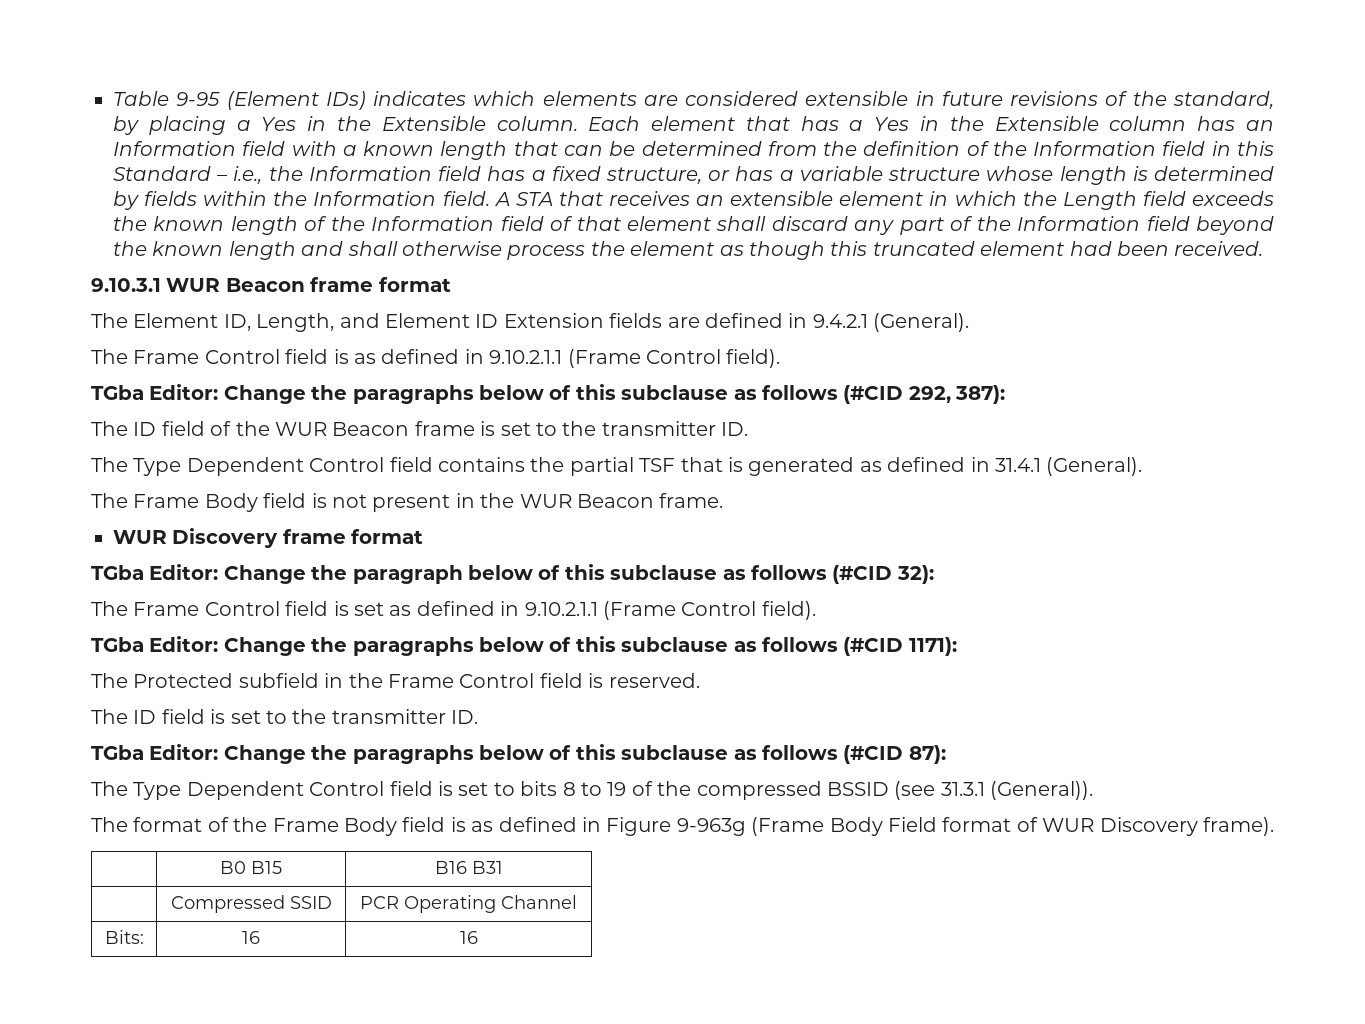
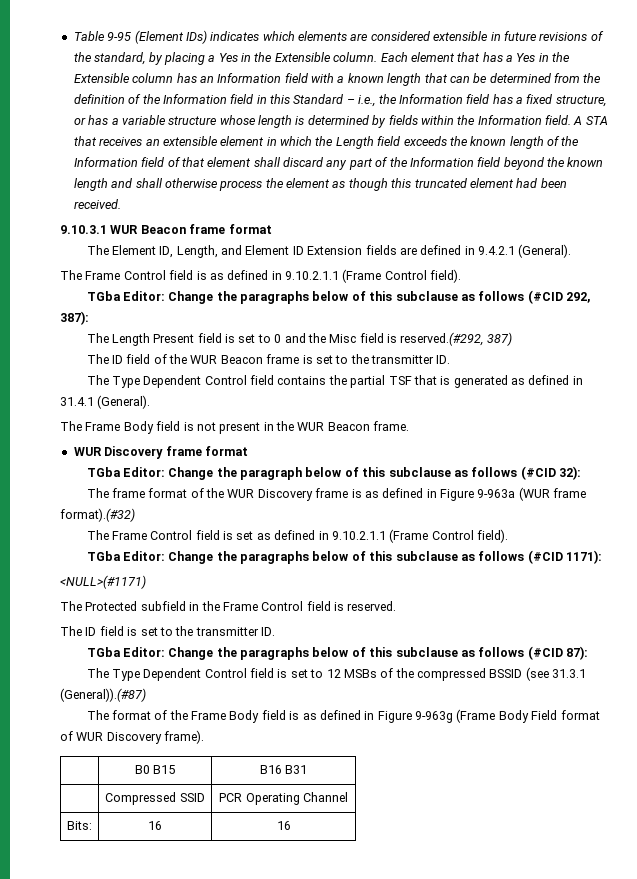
+ The Length Present field is set to 0 and the Misc field is reserved.(#292, 387)
+ The frame format of the WUR Discovery frame is as defined in Figure 9-963a (WUR frame format).(#32)
+ <NULL>(#1171)
- The Type Dependent Control field is set to bits 8 to 19 of the compressed BSSID (see 31.3.1 (General)).
+ The Type Dependent Control field is set to 12 MSBs of the compressed BSSID (see 31.3.1 (General)).(#87)

